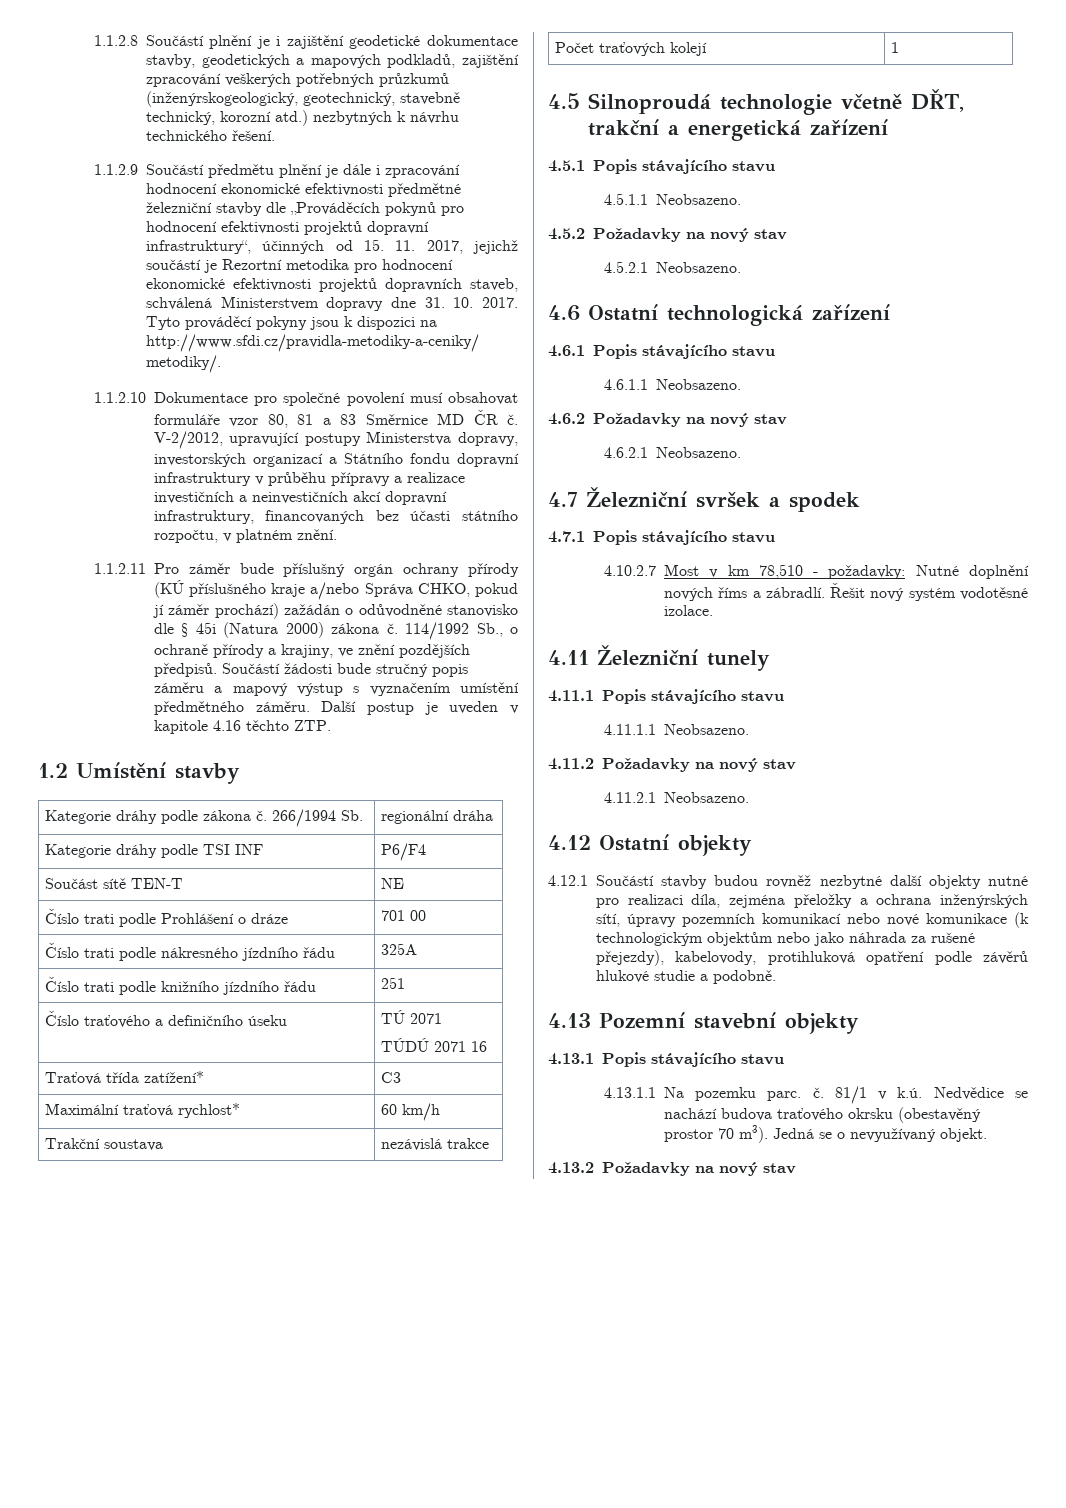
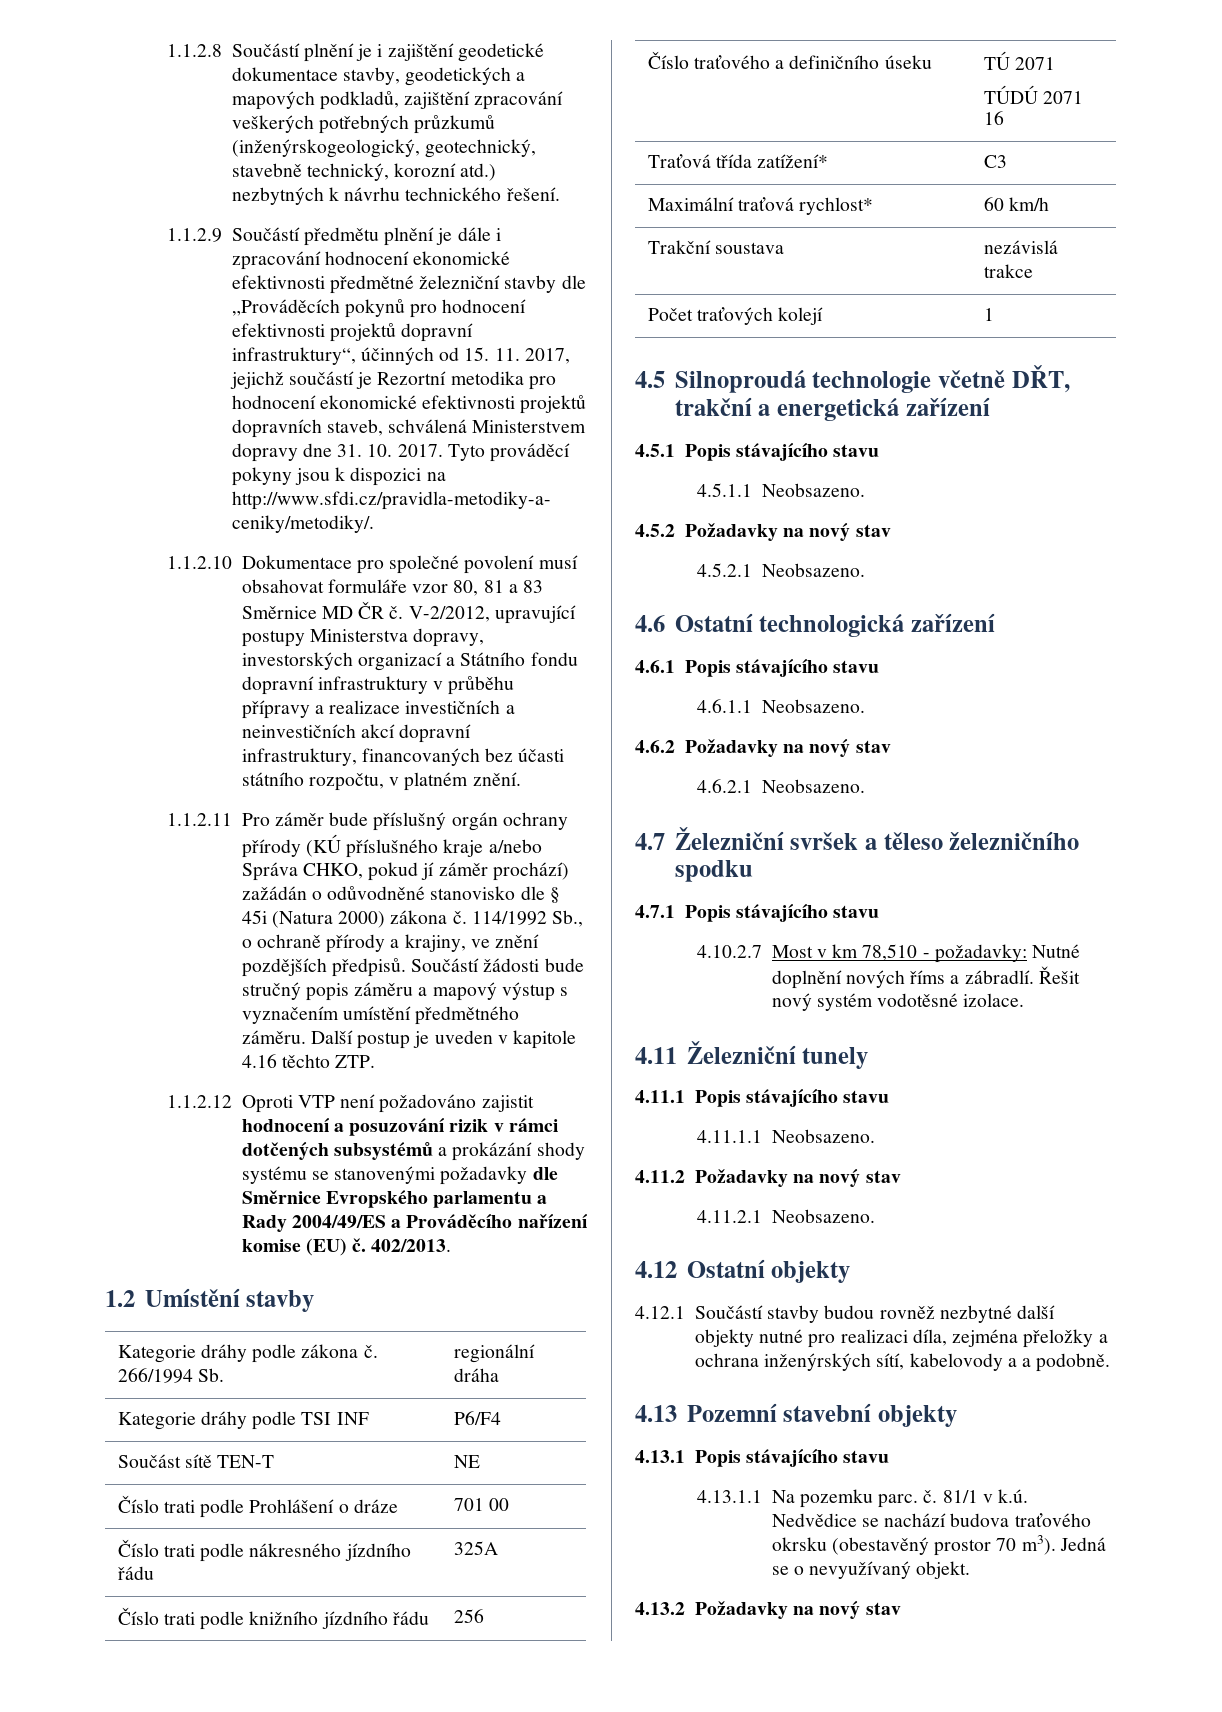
+ 1.1.2.12 Oproti VTP není požadováno zajistit hodnocení a posuzování rizik v rámci dotčených subsystémů a prokázání shody systému se stanovenými požadavky dle Směrnice Evropského parlamentu a Rady 2004/49/ES a Prováděcího nařízení komise (EU) č. 402/2013.
- Číslo trati podle knižního jízdního řádu | 251
+ Číslo trati podle knižního jízdního řádu | 256
- 4.7 Železniční svršek a spodek
+ 4.7 Železniční svršek a těleso železničního spodku
- 4.12.1 Součástí stavby budou rovněž nezbytné další objekty nutné pro realizaci díla, zejména přeložky a ochrana inženýrských sítí, úpravy pozemních komunikací nebo nové komunikace (k technologickým objektům nebo jako náhrada za rušené přejezdy), kabelovody, protihluková opatření podle závěrů hlukové studie a podobně.
+ 4.12.1 Součástí stavby budou rovněž nezbytné další objekty nutné pro realizaci díla, zejména přeložky a ochrana inženýrských sítí, kabelovody a a podobně.

